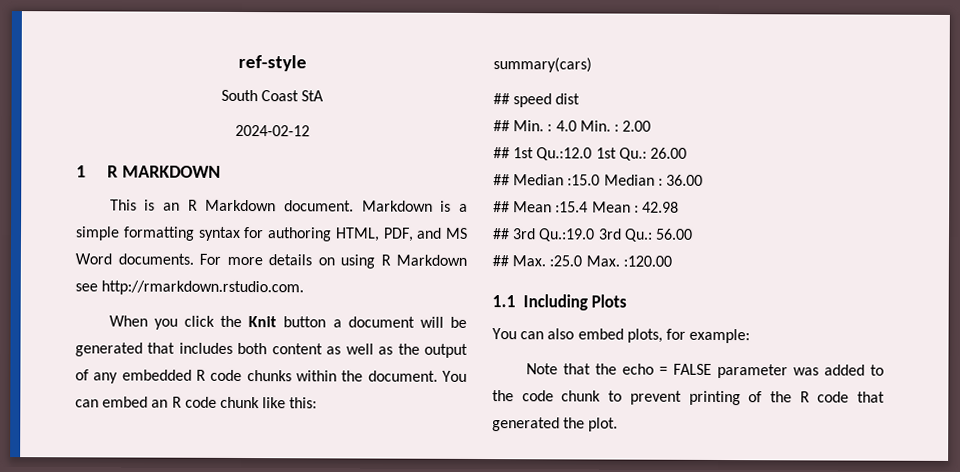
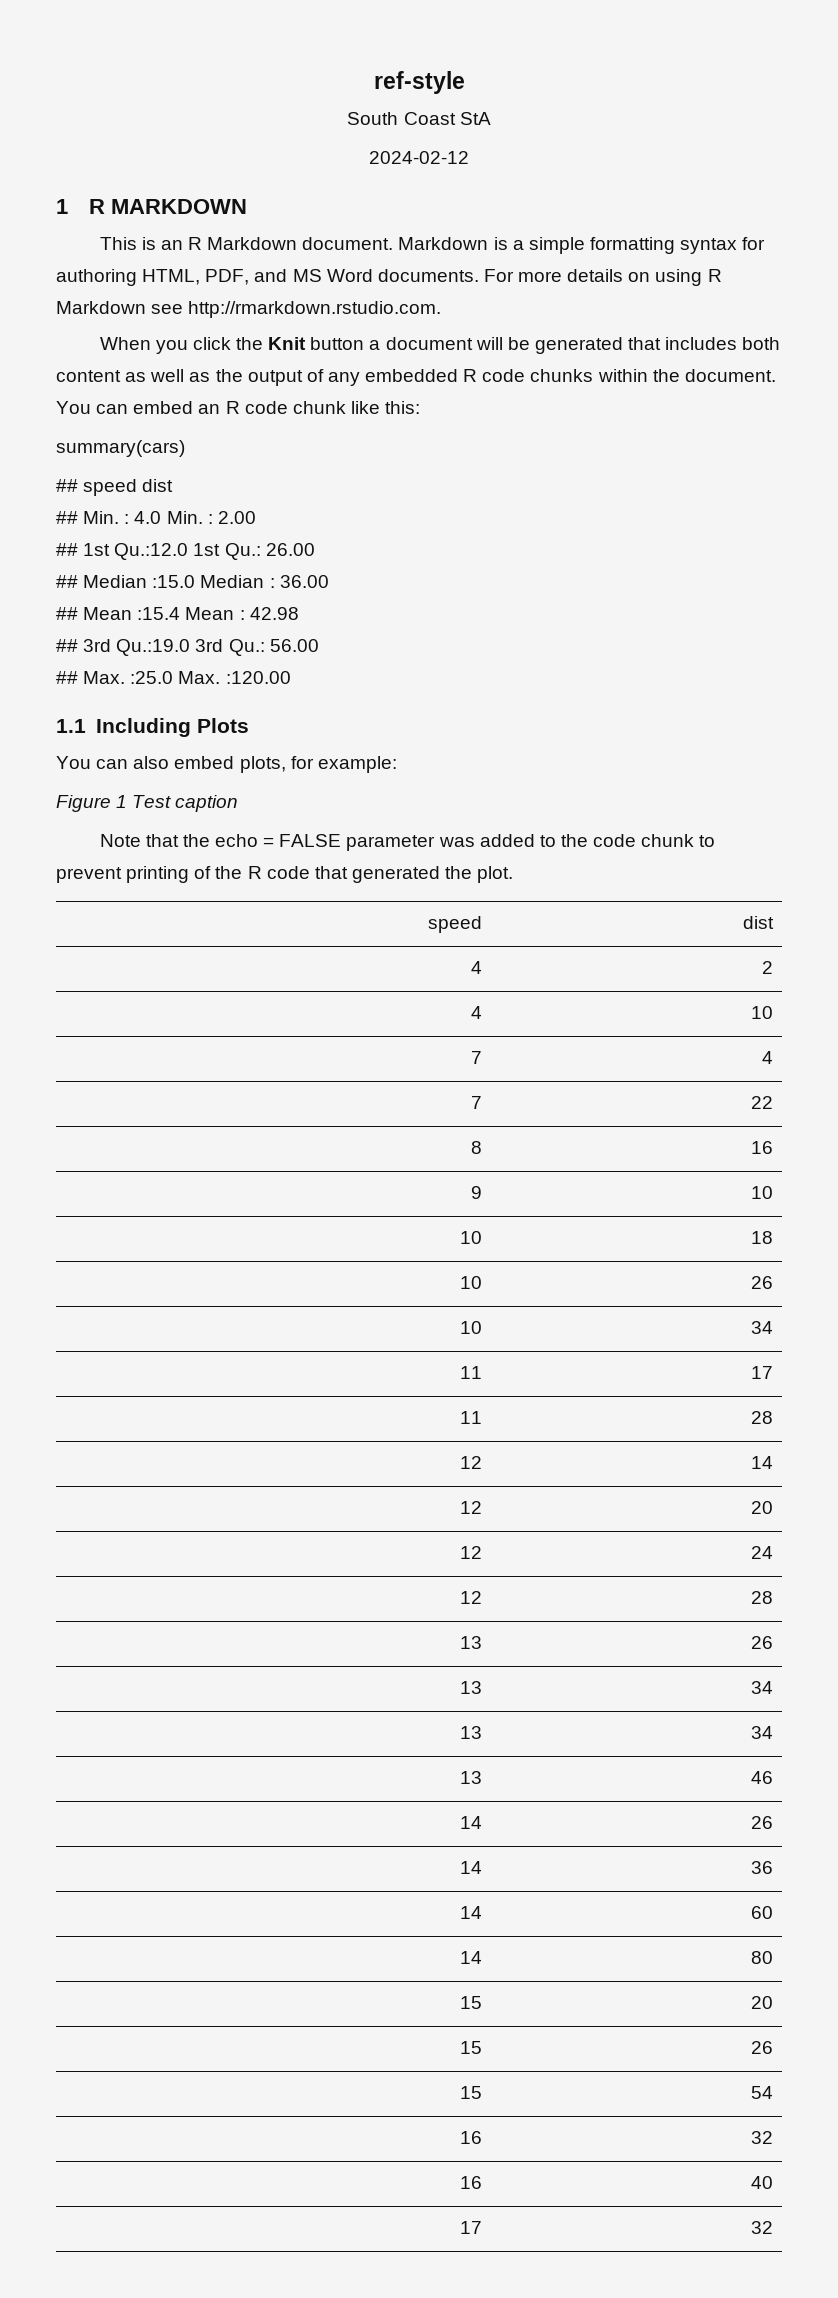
+ Figure 1 Test caption
+ speed | dist
+ 4 | 2
+ 4 | 10
+ 7 | 4
+ 7 | 22
+ 8 | 16
+ 9 | 10
+ 10 | 18
+ 10 | 26
+ 10 | 34
+ 11 | 17
+ 11 | 28
+ 12 | 14
+ 12 | 20
+ 12 | 24
+ 12 | 28
+ 13 | 26
+ 13 | 34
+ 13 | 34
+ 13 | 46
+ 14 | 26
+ 14 | 36
+ 14 | 60
+ 14 | 80
+ 15 | 20
+ 15 | 26
+ 15 | 54
+ 16 | 32
+ 16 | 40
+ 17 | 32

